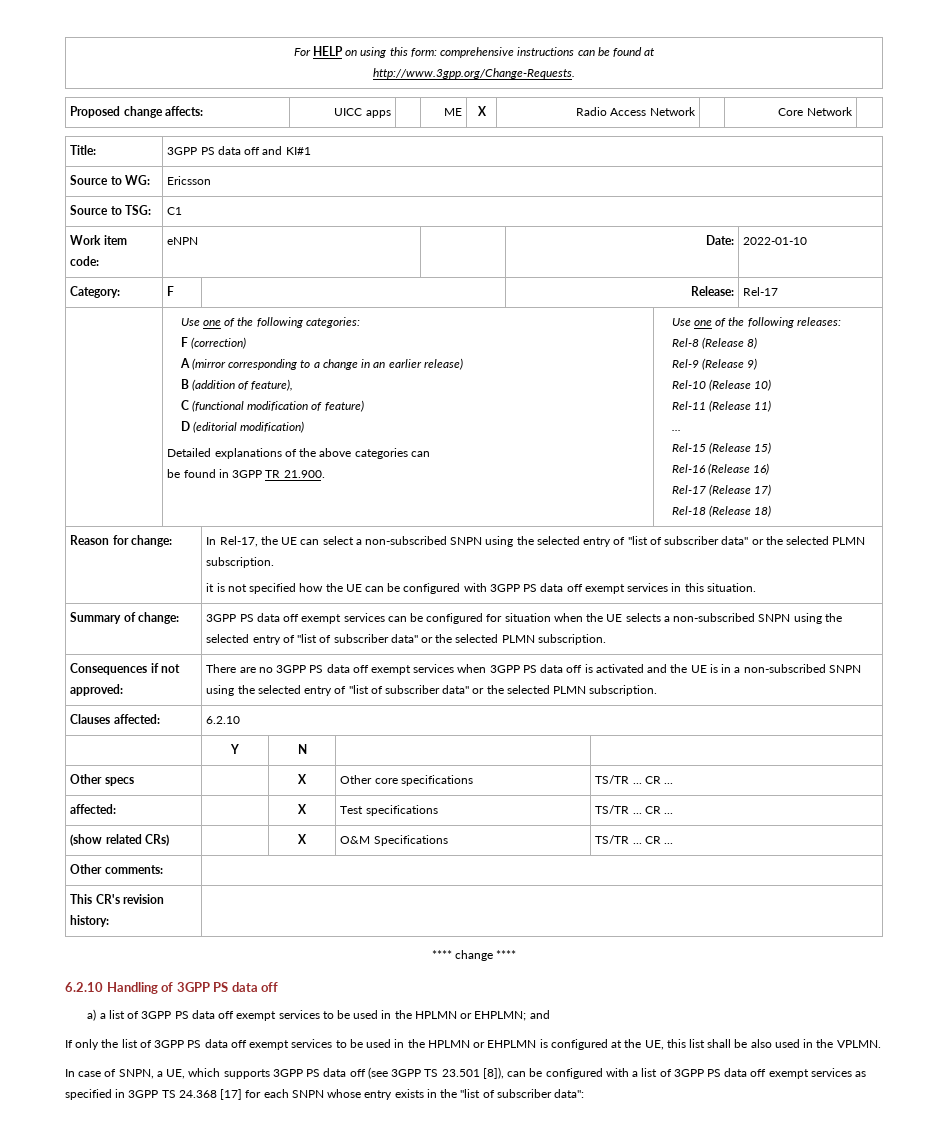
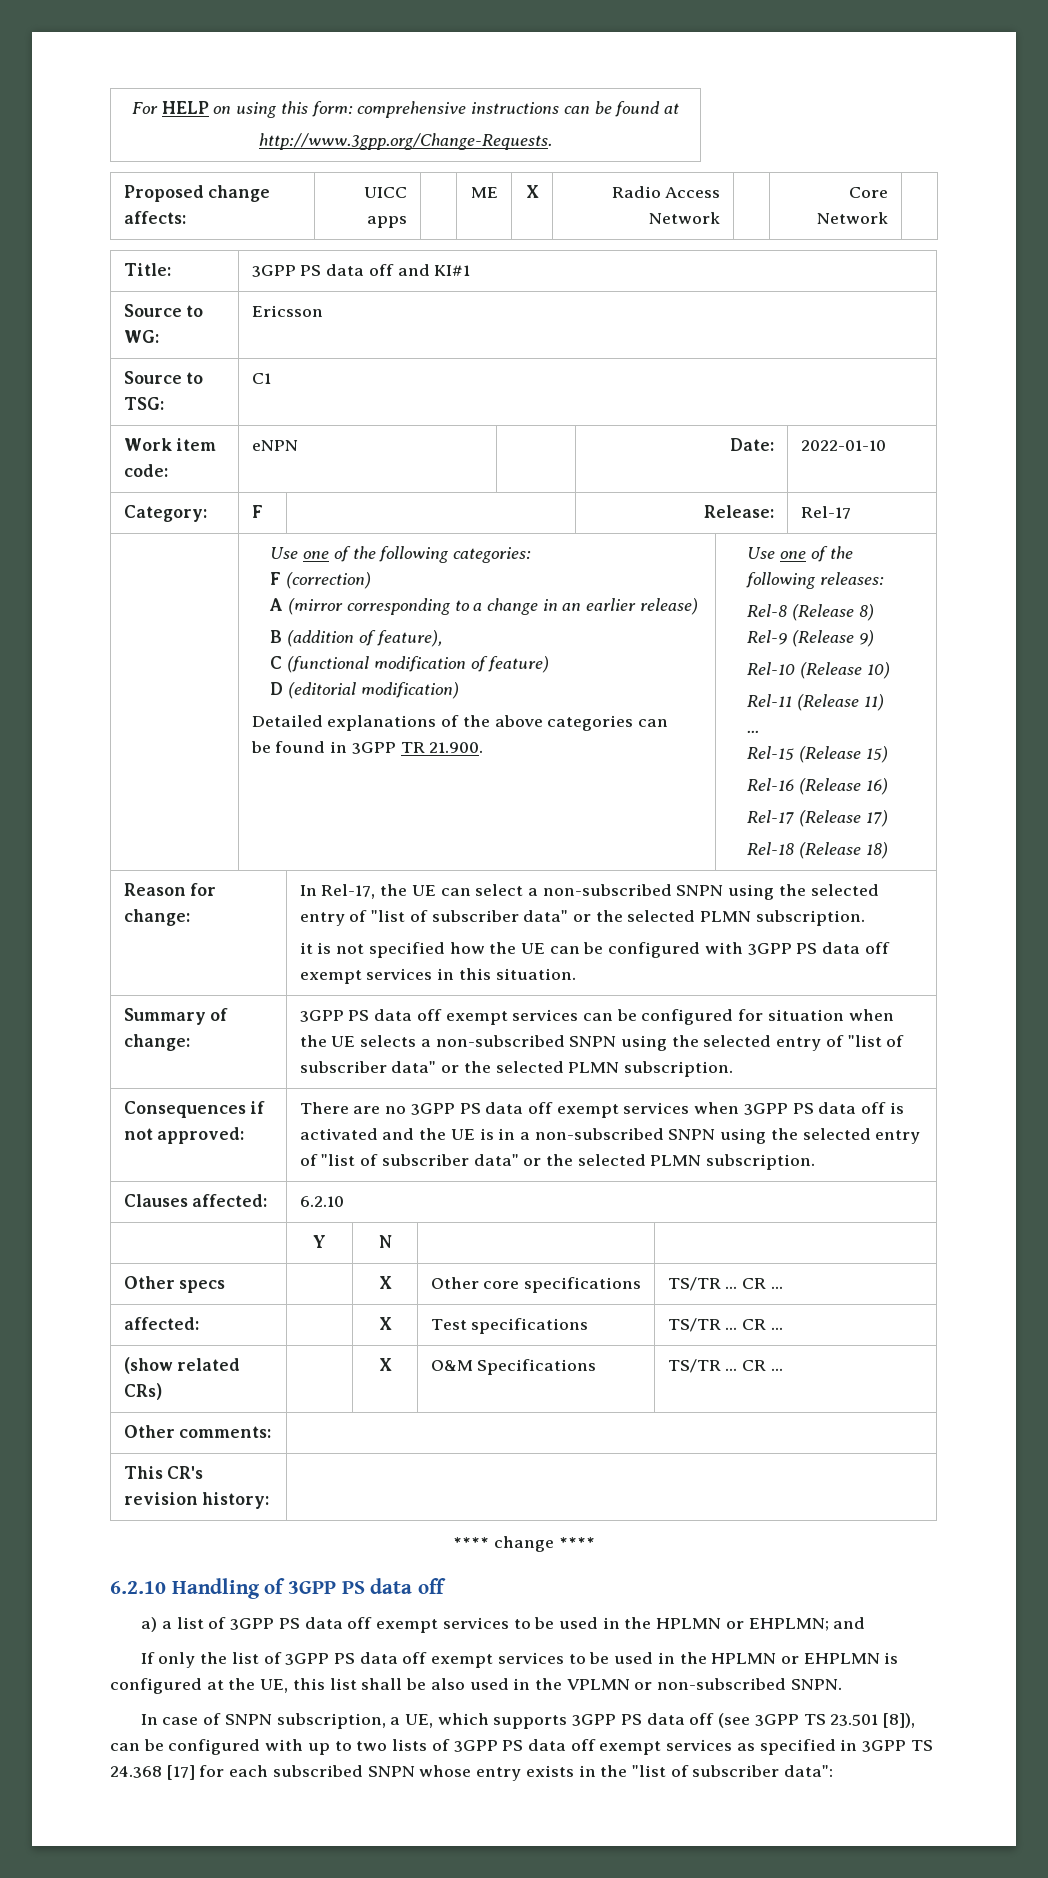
- If only the list of 3GPP PS data off exempt services to be used in the HPLMN or EHPLMN is configured at the UE, this list shall be also used in the VPLMN.
+ If only the list of 3GPP PS data off exempt services to be used in the HPLMN or EHPLMN is configured at the UE, this list shall be also used in the VPLMN or non-subscribed SNPN.
- In case of SNPN, a UE, which supports 3GPP PS data off (see 3GPP TS 23.501 [8]), can be configured with a list of 3GPP PS data off exempt services as specified in 3GPP TS 24.368 [17] for each SNPN whose entry exists in the "list of subscriber data":
+ In case of SNPN subscription, a UE, which supports 3GPP PS data off (see 3GPP TS 23.501 [8]), can be configured with up to two lists of 3GPP PS data off exempt services as specified in 3GPP TS 24.368 [17] for each subscribed SNPN whose entry exists in the "list of subscriber data":

